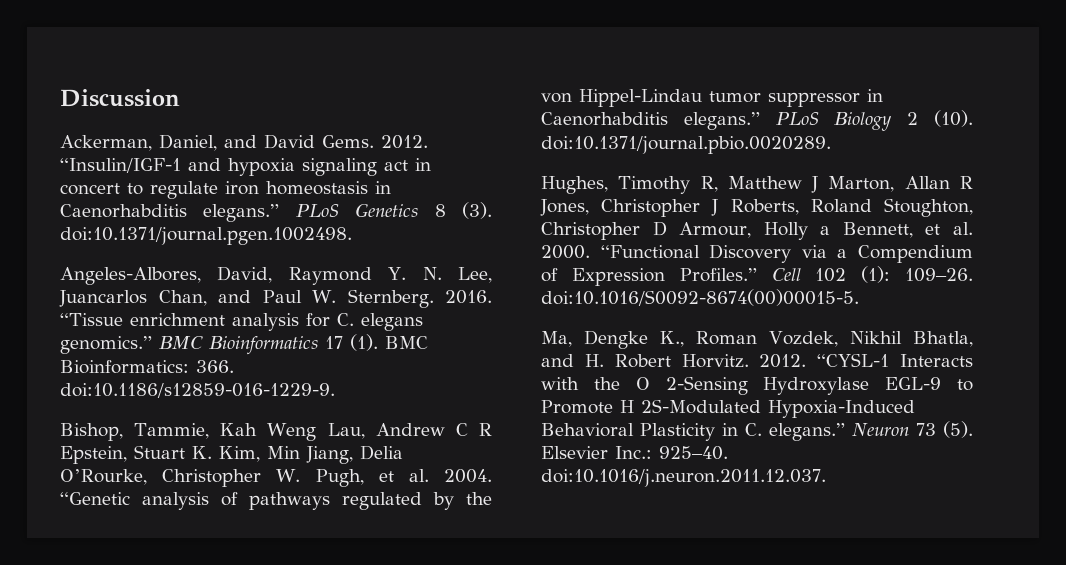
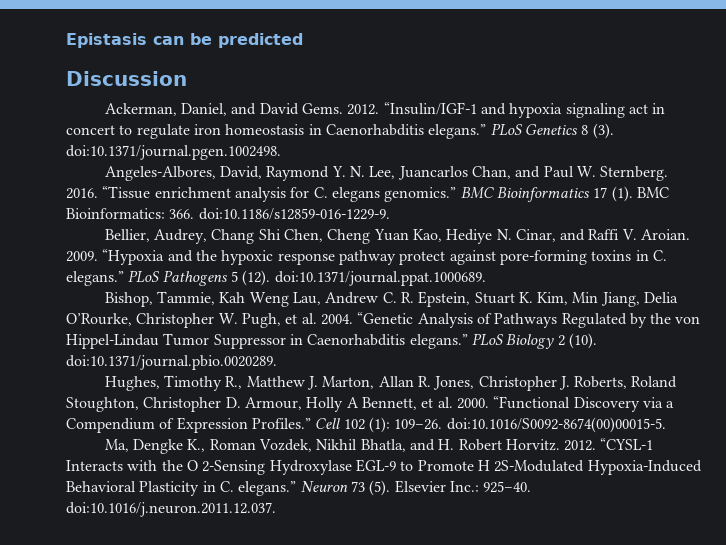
+ Epistasis can be predicted
+ Bellier, Audrey, Chang Shi Chen, Cheng Yuan Kao, Hediye N. Cinar, and Raffi V. Aroian. 2009. “Hypoxia and the hypoxic response pathway protect against pore-forming toxins in C. elegans.” PLoS Pathogens 5 (12). doi:10.1371/journal.ppat.1000689.
- Bishop, Tammie, Kah Weng Lau, Andrew C R Epstein, Stuart K. Kim, Min Jiang, Delia O’Rourke, Christopher W. Pugh, et al. 2004.
+ Bishop, Tammie, Kah Weng Lau, Andrew C. R. Epstein, Stuart K. Kim, Min Jiang, Delia O’Rourke, Christopher W. Pugh, et al. 2004.
- “Genetic analysis of pathways regulated by the von Hippel-Lindau tumor suppressor in Caenorhabditis elegans.”
+ “Genetic Analysis of Pathways Regulated by the von Hippel-Lindau Tumor Suppressor in Caenorhabditis elegans.”
- Hughes, Timothy R, Matthew J Marton, Allan R Jones, Christopher J Roberts, Roland Stoughton, Christopher D Armour, Holly a Bennett, et al. 2000.
+ Hughes, Timothy R., Matthew J. Marton, Allan R. Jones, Christopher J. Roberts, Roland Stoughton, Christopher D. Armour, Holly A Bennett, et al. 2000.

